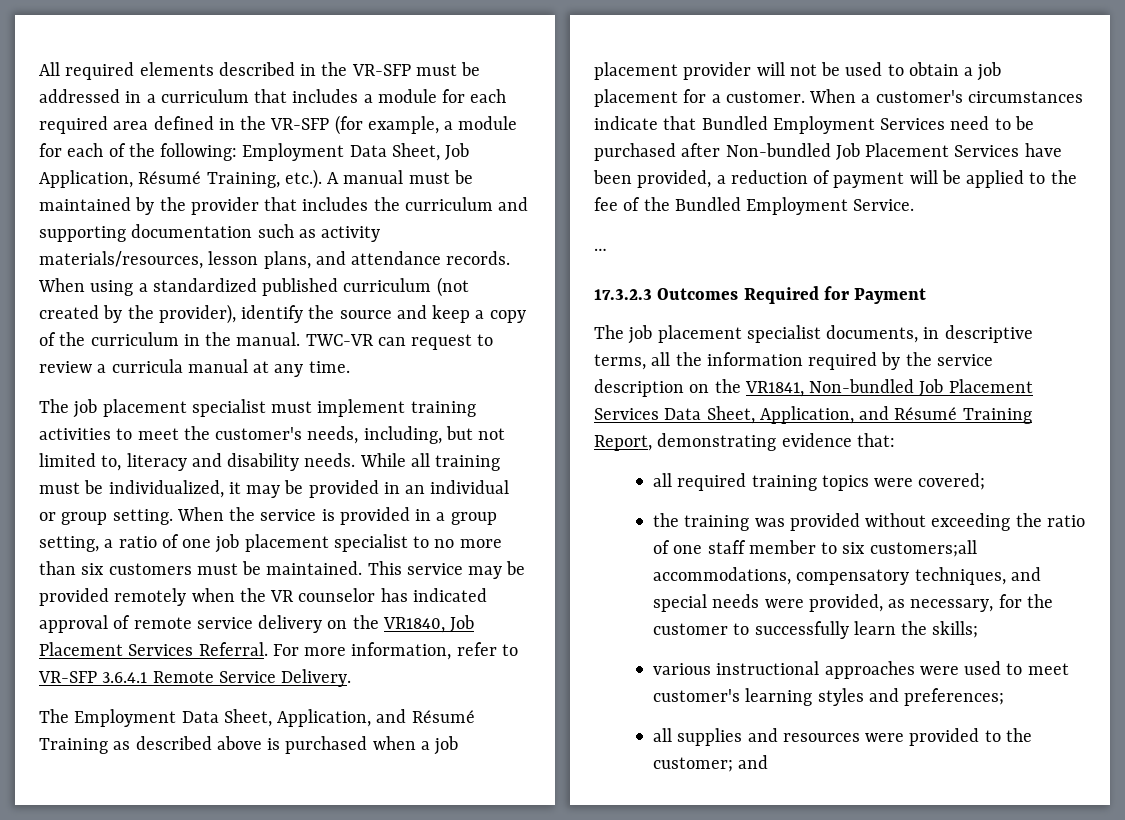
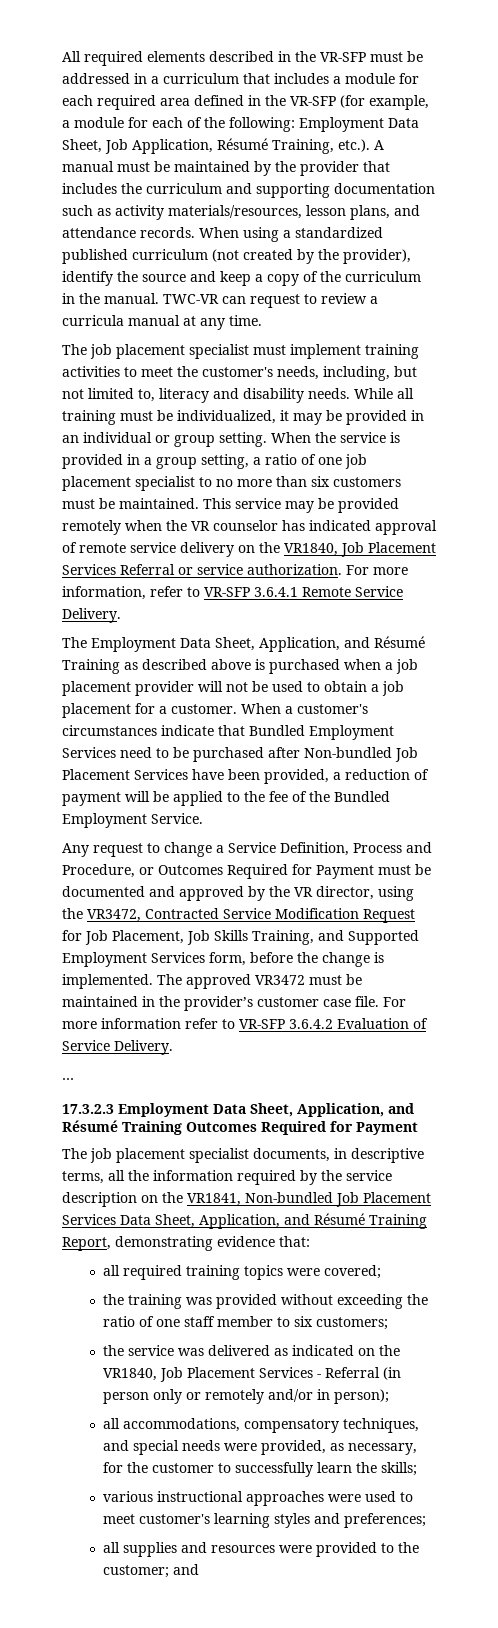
- This service may be provided remotely when the VR counselor has indicated approval of remote service delivery on the VR1840, Job Placement Services Referral.
+ This service may be provided remotely when the VR counselor has indicated approval of remote service delivery on the VR1840, Job Placement Services Referral or service authorization.
+ Any request to change a Service Definition, Process and Procedure, or Outcomes Required for Payment must be documented and approved by the VR director, using the VR3472, Contracted Service Modification Request for Job Placement, Job Skills Training, and Supported Employment Services form, before the change is implemented. The approved VR3472 must be maintained in the provider’s customer case file. For more information refer to VR-SFP 3.6.4.2 Evaluation of Service Delivery.
  …
- 17.3.2.3 Outcomes Required for Payment
+ 17.3.2.3 Employment Data Sheet, Application, and Résumé Training Outcomes Required for Payment
- the training was provided without exceeding the ratio of one staff member to six customers;all accommodations, compensatory techniques, and special needs were provided, as necessary, for the customer to successfully learn the skills;
+ the training was provided without exceeding the ratio of one staff member to six customers;
+ the service was delivered as indicated on the VR1840, Job Placement Services - Referral (in person only or remotely and/or in person);
+ all accommodations, compensatory techniques, and special needs were provided, as necessary, for the customer to successfully learn the skills;

